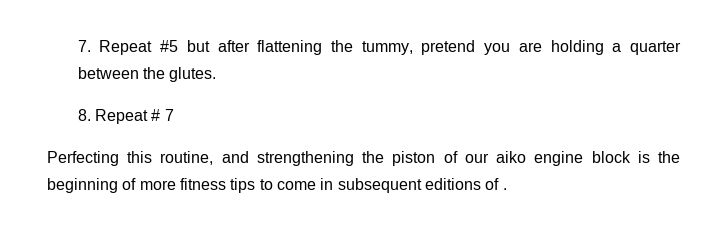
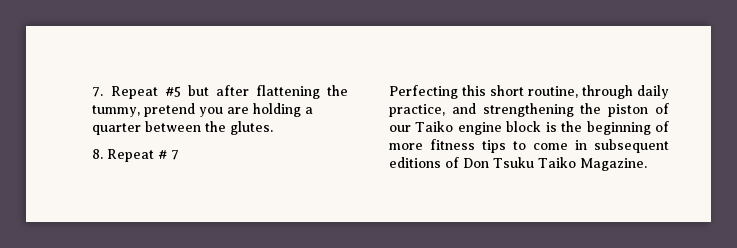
- Perfecting this routine, and strengthening the piston of our aiko engine block is the beginning of more fitness tips to come in subsequent editions of .
+ Perfecting this short routine, through daily practice, and strengthening the piston of our Taiko engine block is the beginning of more fitness tips to come in subsequent editions of Don Tsuku Taiko Magazine.

